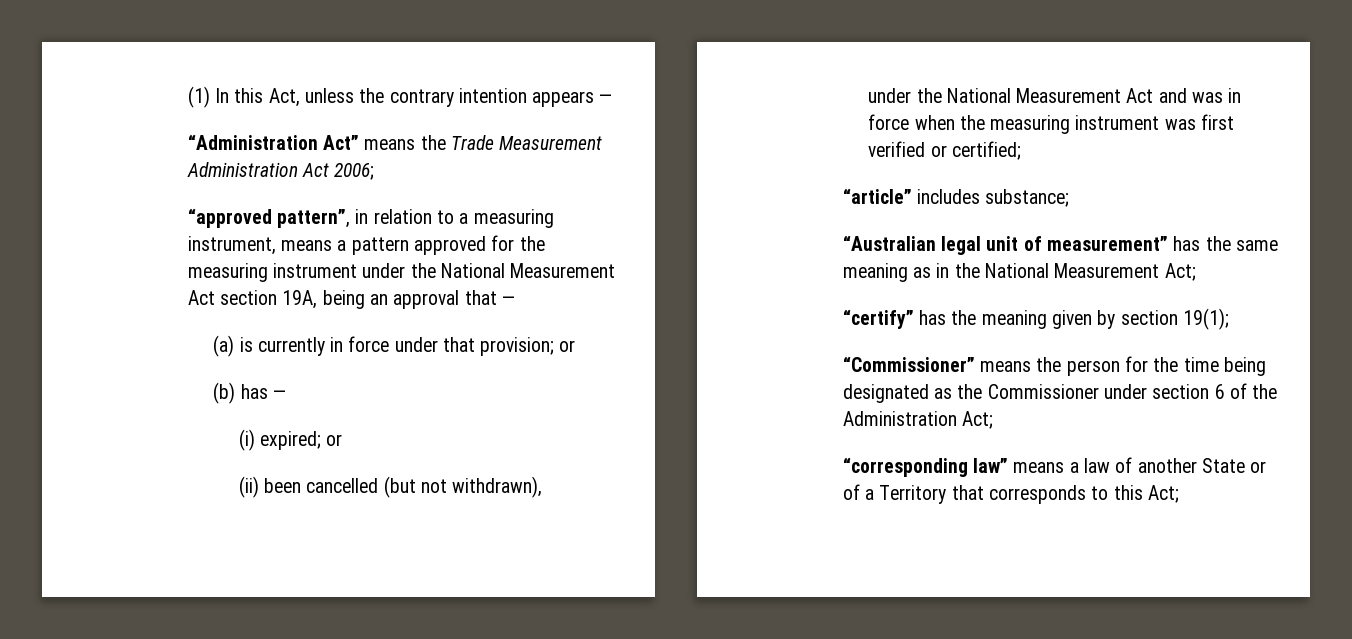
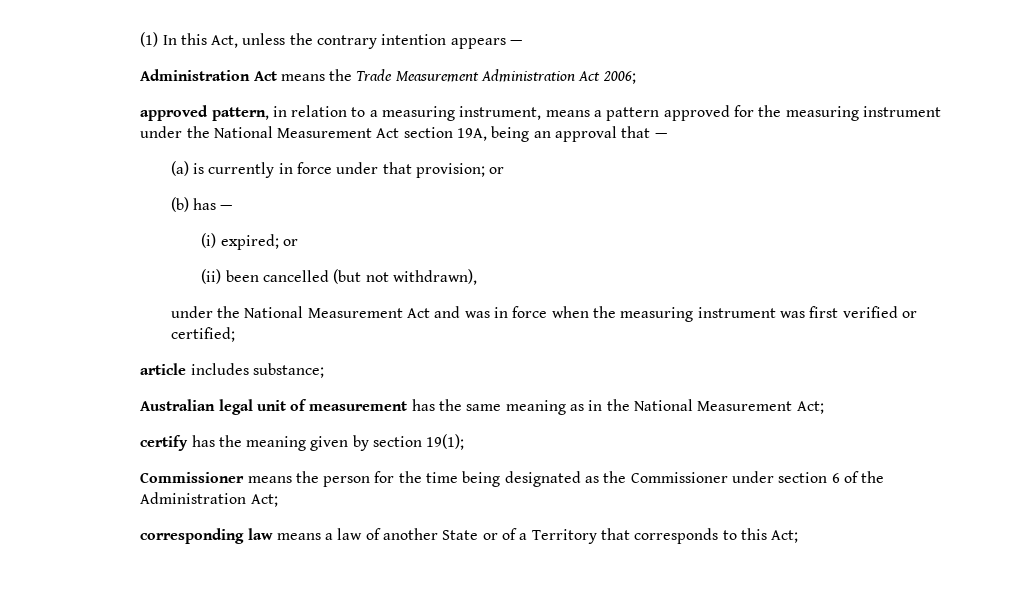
- “Administration Act” means the Trade Measurement Administration Act 2006;
+ Administration Act means the Trade Measurement Administration Act 2006;
- “approved pattern”, in relation to a measuring instrument, means a pattern approved for the measuring instrument under the National Measurement Act section 19A, being an approval that —
+ approved pattern, in relation to a measuring instrument, means a pattern approved for the measuring instrument under the National Measurement Act section 19A, being an approval that —
- “article” includes substance;
+ article includes substance;
- “Australian legal unit of measurement” has the same meaning as in the National Measurement Act;
+ Australian legal unit of measurement has the same meaning as in the National Measurement Act;
- “certify” has the meaning given by section 19(1);
+ certify has the meaning given by section 19(1);
- “Commissioner” means the person for the time being designated as the Commissioner under section 6 of the Administration Act;
+ Commissioner means the person for the time being designated as the Commissioner under section 6 of the Administration Act;
- “corresponding law” means a law of another State or of a Territory that corresponds to this Act;
+ corresponding law means a law of another State or of a Territory that corresponds to this Act;

